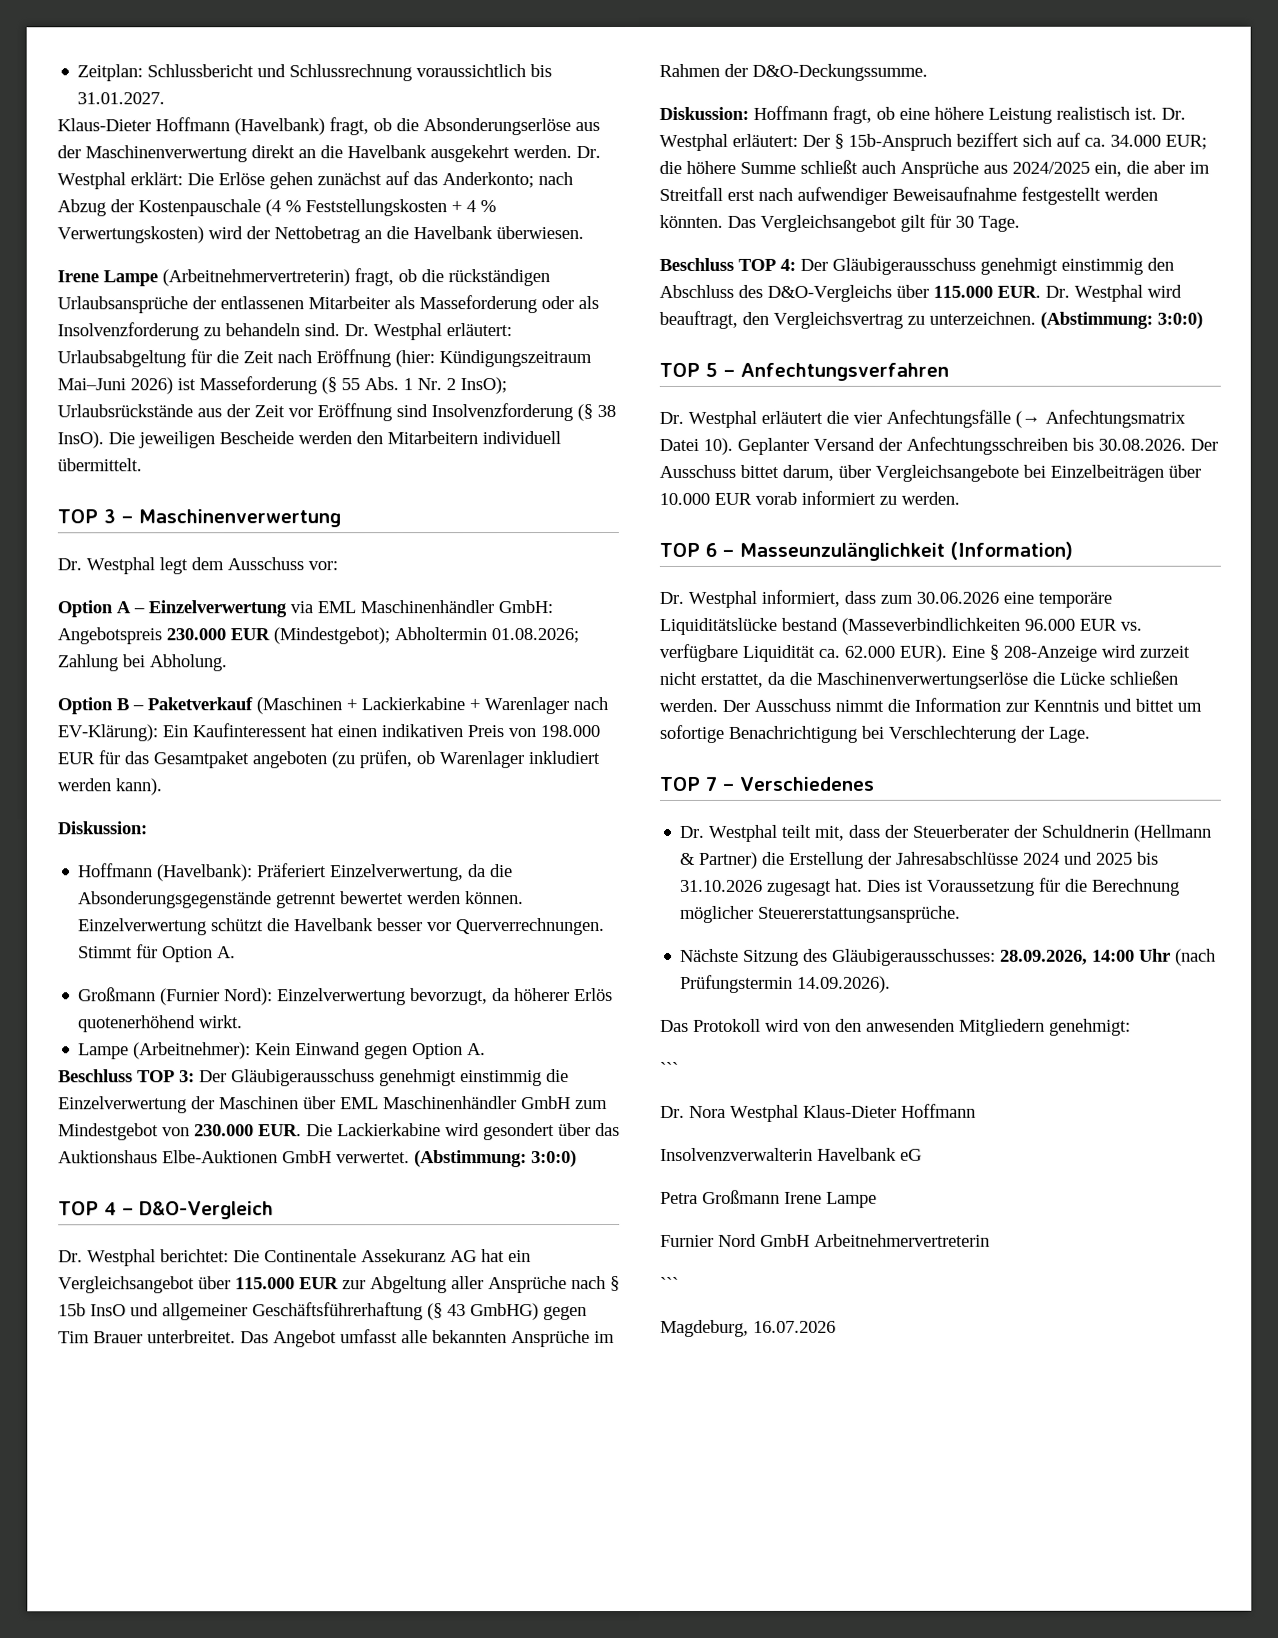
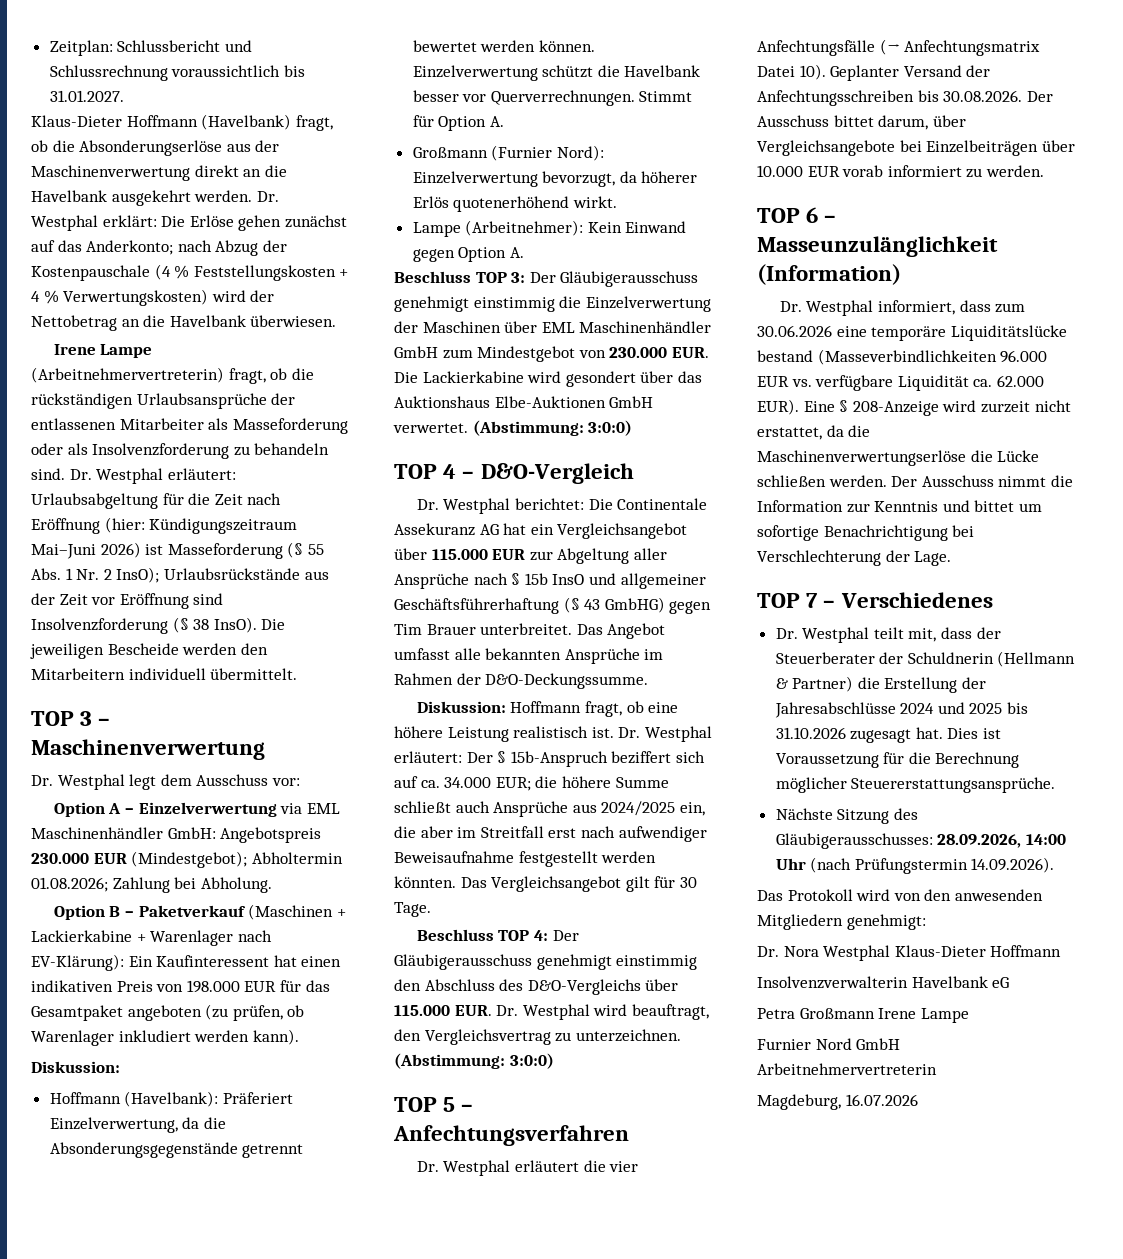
  Das Protokoll wird von den anwesenden Mitgliedern genehmigt:
- ```
  Furnier Nord GmbH Arbeitnehmervertreterin
- ```

